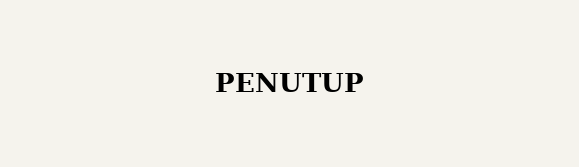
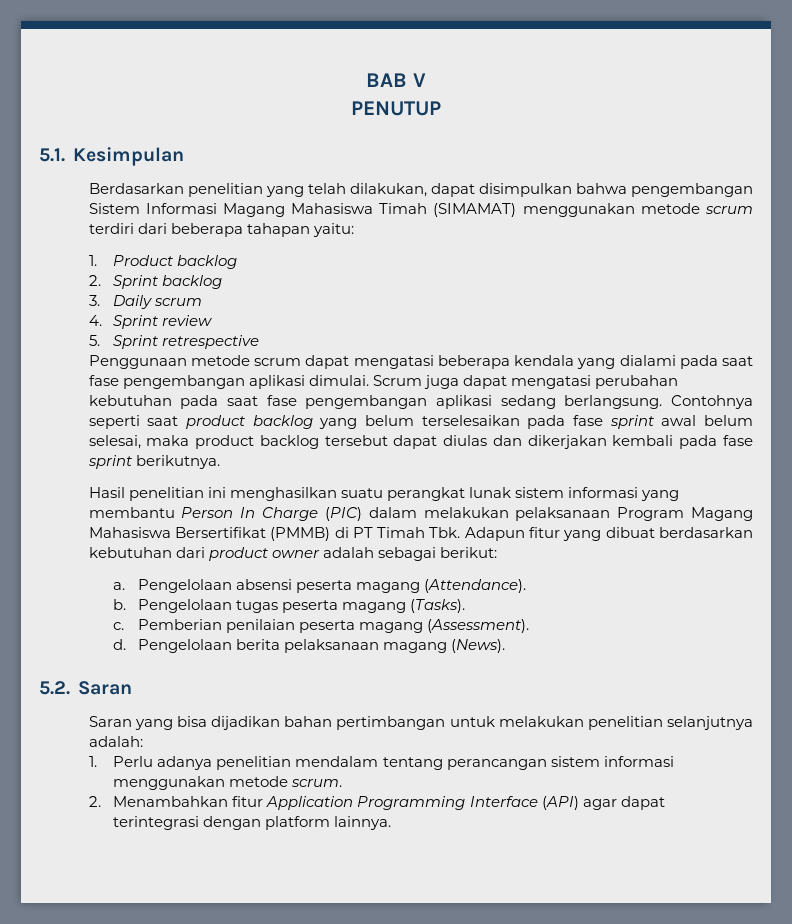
+ BAB V
+ 5.1. Kesimpulan
+ Berdasarkan penelitian yang telah dilakukan, dapat disimpulkan bahwa pengembangan Sistem Informasi Magang Mahasiswa Timah (SIMAMAT) menggunakan metode scrum terdiri dari beberapa tahapan yaitu:
+ 1. Product backlog
+ 2. Sprint backlog
+ 3. Daily scrum
+ 4. Sprint review
+ 5. Sprint retrespective
+ Penggunaan metode scrum dapat mengatasi beberapa kendala yang dialami pada saat fase pengembangan aplikasi dimulai. Scrum juga dapat mengatasi perubahan kebutuhan pada saat fase pengembangan aplikasi sedang berlangsung. Contohnya seperti saat product backlog yang belum terselesaikan pada fase sprint awal belum selesai, maka product backlog tersebut dapat diulas dan dikerjakan kembali pada fase sprint berikutnya.
+ Hasil penelitian ini menghasilkan suatu perangkat lunak sistem informasi yang membantu Person In Charge (PIC) dalam melakukan pelaksanaan Program Magang Mahasiswa Bersertifikat (PMMB) di PT Timah Tbk. Adapun fitur yang dibuat berdasarkan kebutuhan dari product owner adalah sebagai berikut:
+ a. Pengelolaan absensi peserta magang (Attendance).
+ b. Pengelolaan tugas peserta magang (Tasks).
+ c. Pemberian penilaian peserta magang (Assessment).
+ d. Pengelolaan berita pelaksanaan magang (News).
+ 5.2. Saran
+ Saran yang bisa dijadikan bahan pertimbangan untuk melakukan penelitian selanjutnya adalah:
+ 1. Perlu adanya penelitian mendalam tentang perancangan sistem informasi menggunakan metode scrum.
+ 2. Menambahkan fitur Application Programming Interface (API) agar dapat terintegrasi dengan platform lainnya.

